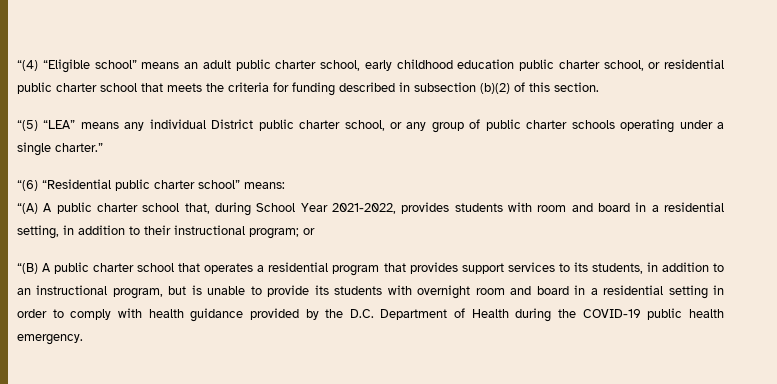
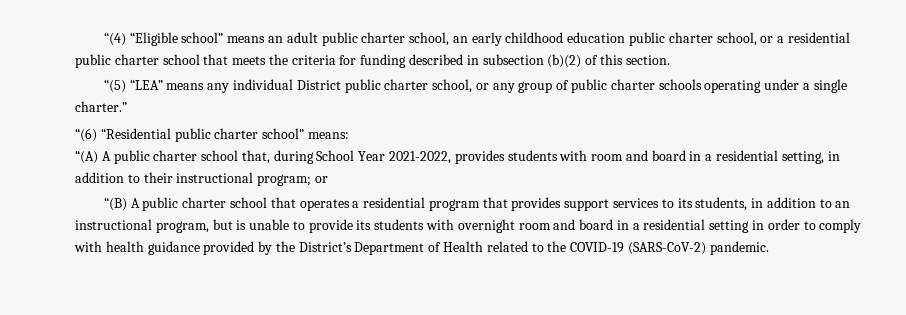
- “(4) “Eligible school” means an adult public charter school, early childhood education public charter school, or residential public charter school that meets the criteria for funding described in subsection (b)(2) of this section.
+ “(4) “Eligible school” means an adult public charter school, an early childhood education public charter school, or a residential public charter school that meets the criteria for funding described in subsection (b)(2) of this section.
- “(B) A public charter school that operates a residential program that provides support services to its students, in addition to an instructional program, but is unable to provide its students with overnight room and board in a residential setting in order to comply with health guidance provided by the D.C. Department of Health during the COVID-19 public health emergency.
+ “(B) A public charter school that operates a residential program that provides support services to its students, in addition to an instructional program, but is unable to provide its students with overnight room and board in a residential setting in order to comply with health guidance provided by the District’s Department of Health related to the COVID-19 (SARS-CoV-2) pandemic.

